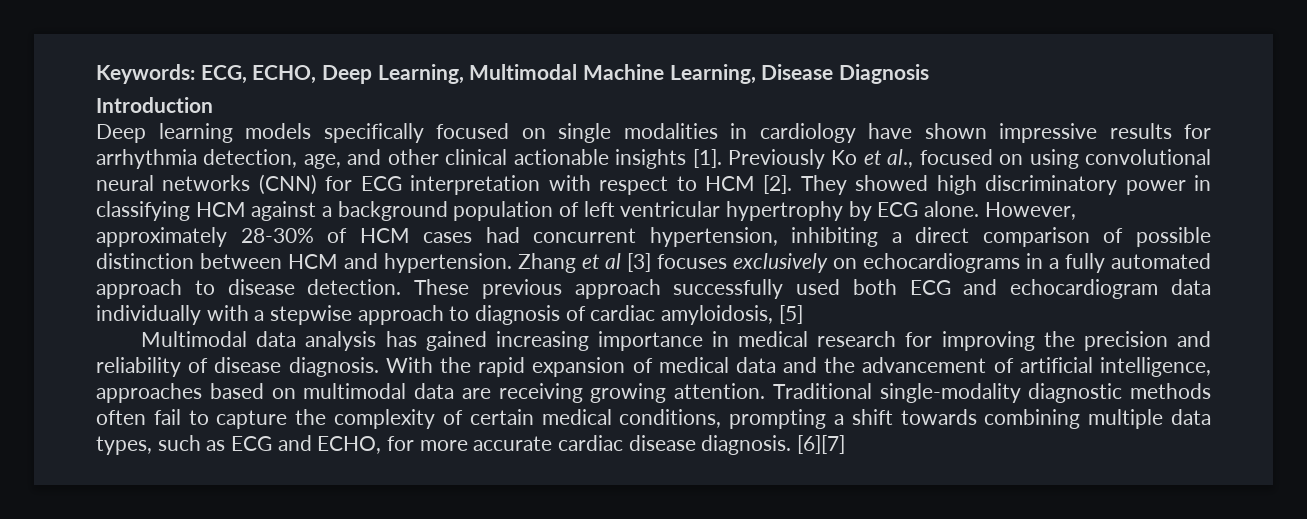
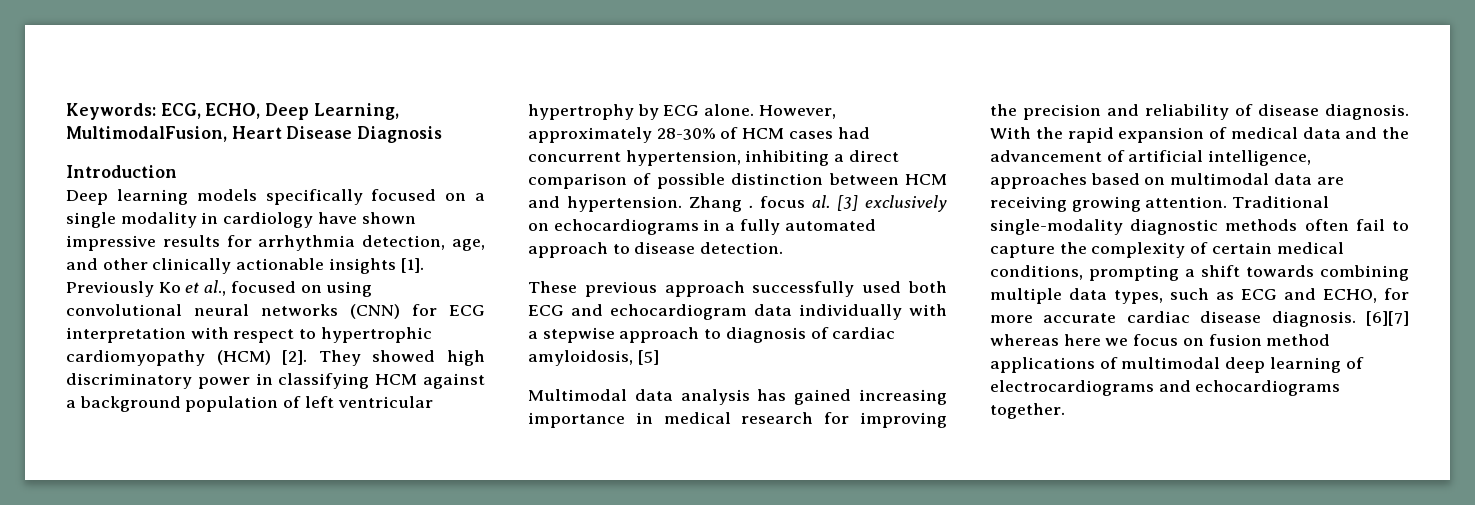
- Keywords: ECG, ECHO, Deep Learning, Multimodal Machine Learning, Disease Diagnosis
+ Keywords: ECG, ECHO, Deep Learning, MultimodalFusion, Heart Disease Diagnosis
- Deep learning models specifically focused on single modalities in cardiology have shown impressive results for arrhythmia detection, age, and other clinical actionable insights [1].
+ Deep learning models specifically focused on a single modality in cardiology have shown impressive results for arrhythmia detection, age, and other clinically actionable insights [1].
- Previously Ko et al., focused on using convolutional neural networks (CNN) for ECG interpretation with respect to HCM [2].
+ Previously Ko et al., focused on using convolutional neural networks (CNN) for ECG interpretation with respect to hypertrophic cardiomyopathy (HCM) [2].
- Zhang et al [3] focuses exclusively on echocardiograms in a fully automated approach to disease detection. These previous approach successfully used both ECG and echocardiogram data individually with a stepwise approach to diagnosis of cardiac amyloidosis, [5]
+ Zhang . focus al. [3] exclusively on echocardiograms in a fully automated approach to disease detection.
+ These previous approach successfully used both ECG and echocardiogram data individually with a stepwise approach to diagnosis of cardiac amyloidosis, [5]
- [6][7]
+ [6][7] whereas here we focus on fusion method applications of multimodal deep learning of electrocardiograms and echocardiograms together.

